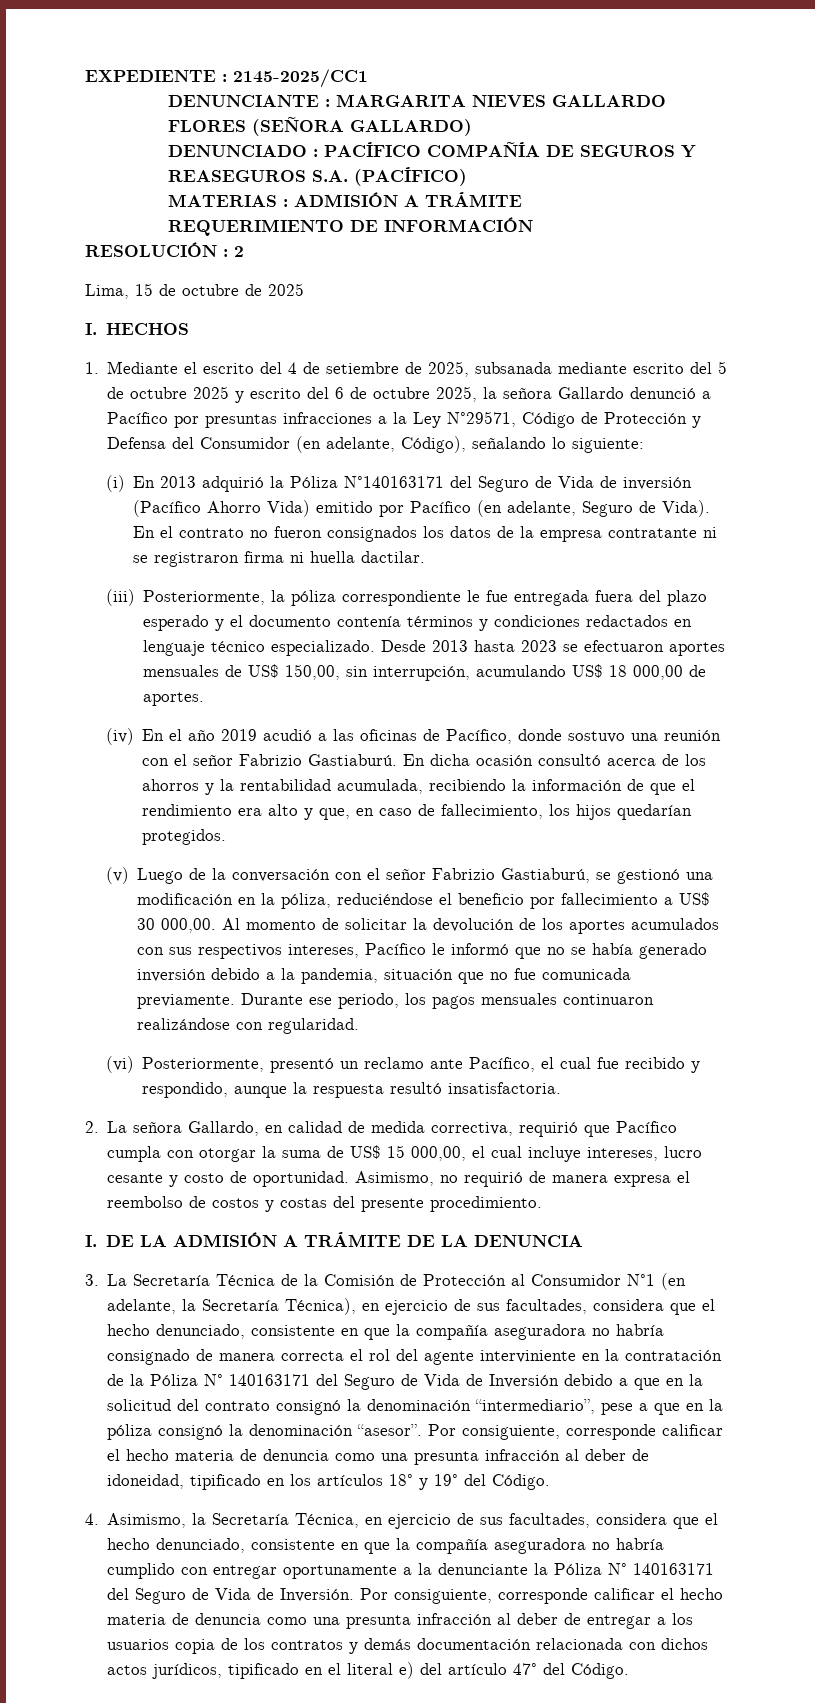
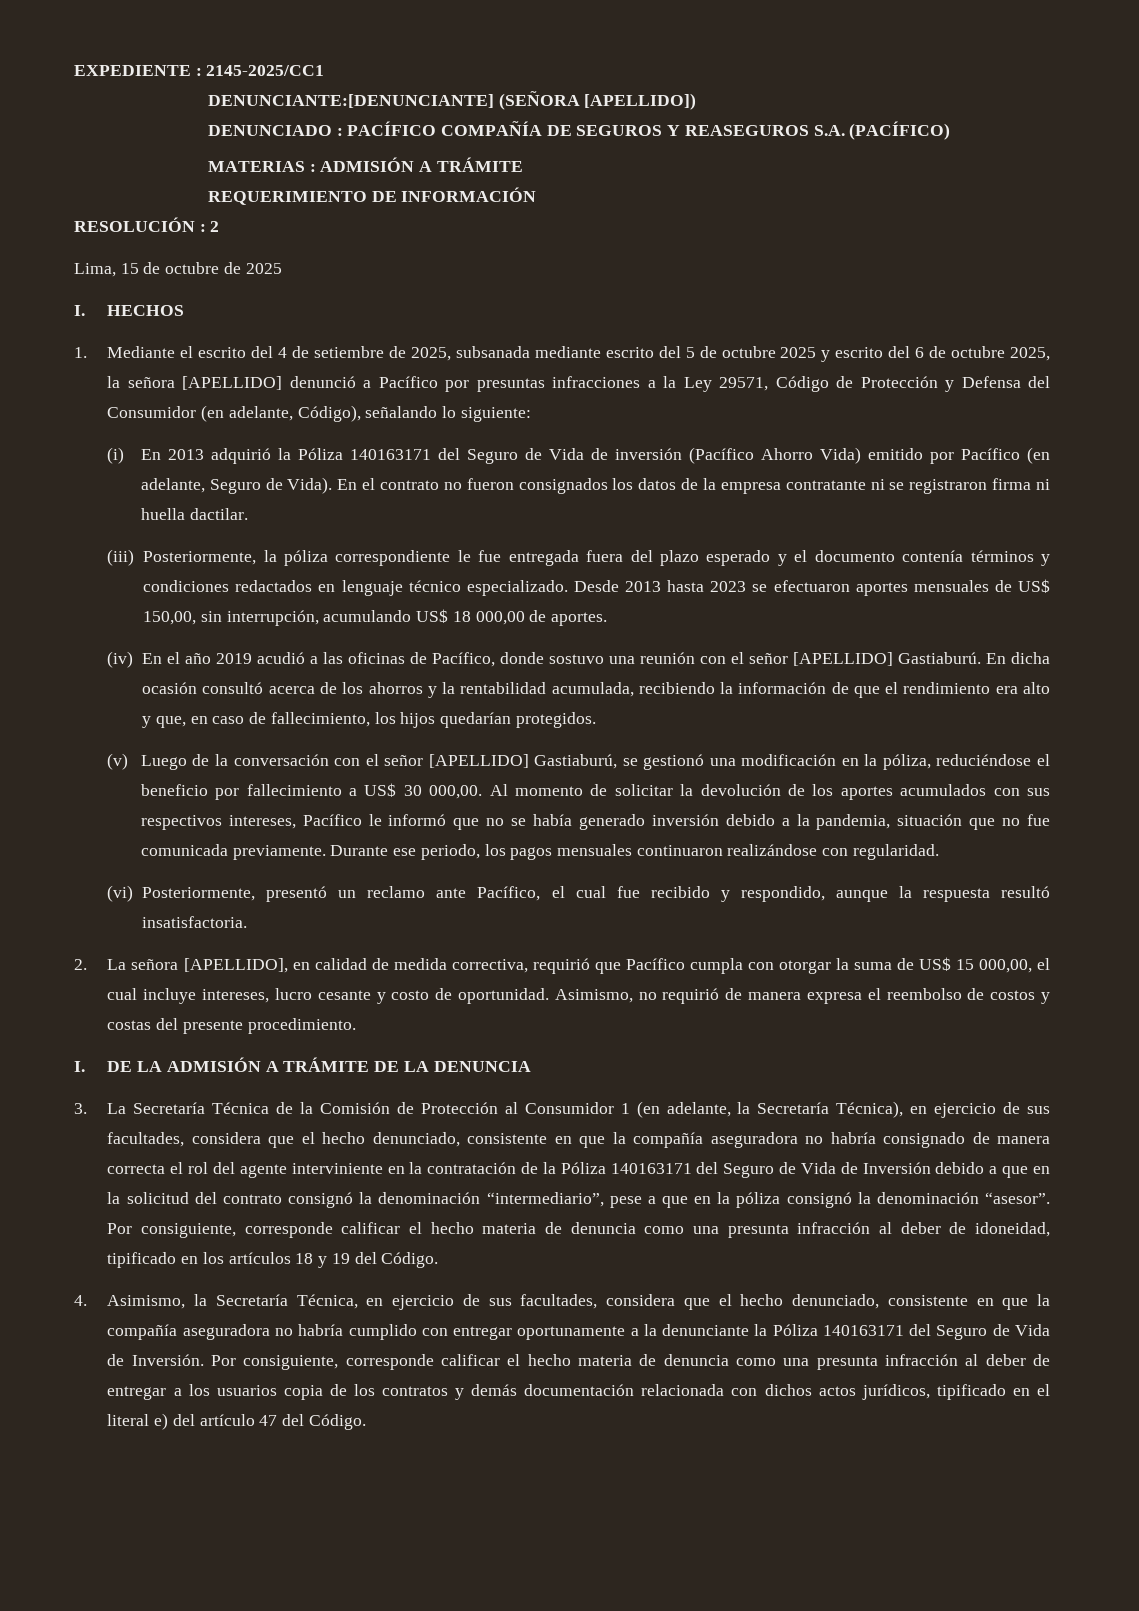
- DENUNCIANTE : MARGARITA NIEVES GALLARDO FLORES (SEÑORA GALLARDO)
+ DENUNCIANTE:[DENUNCIANTE] (SEÑORA [APELLIDO])
- 1. Mediante el escrito del 4 de setiembre de 2025, subsanada mediante escrito del 5 de octubre 2025 y escrito del 6 de octubre 2025, la señora Gallardo denunció a Pacífico por presuntas infracciones a la Ley N°29571, Código de Protección y Defensa del Consumidor (en adelante, Código), señalando lo siguiente:
+ 1. Mediante el escrito del 4 de setiembre de 2025, subsanada mediante escrito del 5 de octubre 2025 y escrito del 6 de octubre 2025, la señora [APELLIDO] denunció a Pacífico por presuntas infracciones a la Ley 29571, Código de Protección y Defensa del Consumidor (en adelante, Código), señalando lo siguiente:
- (i) En 2013 adquirió la Póliza N°140163171 del Seguro de Vida de inversión (Pacífico Ahorro Vida) emitido por Pacífico (en adelante, Seguro de Vida).
+ (i) En 2013 adquirió la Póliza 140163171 del Seguro de Vida de inversión (Pacífico Ahorro Vida) emitido por Pacífico (en adelante, Seguro de Vida).
- (iv) En el año 2019 acudió a las oficinas de Pacífico, donde sostuvo una reunión con el señor Fabrizio Gastiaburú.
+ (iv) En el año 2019 acudió a las oficinas de Pacífico, donde sostuvo una reunión con el señor [APELLIDO] Gastiaburú.
- (v) Luego de la conversación con el señor Fabrizio Gastiaburú, se gestionó una modificación en la póliza, reduciéndose el beneficio por fallecimiento a US$ 30 000,00.
+ (v) Luego de la conversación con el señor [APELLIDO] Gastiaburú, se gestionó una modificación en la póliza, reduciéndose el beneficio por fallecimiento a US$ 30 000,00.
- 2. La señora Gallardo, en calidad de medida correctiva, requirió que Pacífico cumpla con otorgar la suma de US$ 15 000,00, el cual incluye intereses, lucro cesante y costo de oportunidad.
+ 2. La señora [APELLIDO], en calidad de medida correctiva, requirió que Pacífico cumpla con otorgar la suma de US$ 15 000,00, el cual incluye intereses, lucro cesante y costo de oportunidad.
- 3. La Secretaría Técnica de la Comisión de Protección al Consumidor N°1 (en adelante, la Secretaría Técnica), en ejercicio de sus facultades, considera que el hecho denunciado, consistente en que la compañía aseguradora no habría consignado de manera correcta el rol del agente interviniente en la contratación de la Póliza N° 140163171 del Seguro de Vida de Inversión debido a que en la solicitud del contrato consignó la denominación “intermediario”, pese a que en la póliza consignó la denominación “asesor”.
+ 3. La Secretaría Técnica de la Comisión de Protección al Consumidor 1 (en adelante, la Secretaría Técnica), en ejercicio de sus facultades, considera que el hecho denunciado, consistente en que la compañía aseguradora no habría consignado de manera correcta el rol del agente interviniente en la contratación de la Póliza 140163171 del Seguro de Vida de Inversión debido a que en la solicitud del contrato consignó la denominación “intermediario”, pese a que en la póliza consignó la denominación “asesor”.
- Por consiguiente, corresponde calificar el hecho materia de denuncia como una presunta infracción al deber de idoneidad, tipificado en los artículos 18° y 19° del Código.
+ Por consiguiente, corresponde calificar el hecho materia de denuncia como una presunta infracción al deber de idoneidad, tipificado en los artículos 18 y 19 del Código.
- 4. Asimismo, la Secretaría Técnica, en ejercicio de sus facultades, considera que el hecho denunciado, consistente en que la compañía aseguradora no habría cumplido con entregar oportunamente a la denunciante la Póliza N° 140163171 del Seguro de Vida de Inversión.
+ 4. Asimismo, la Secretaría Técnica, en ejercicio de sus facultades, considera que el hecho denunciado, consistente en que la compañía aseguradora no habría cumplido con entregar oportunamente a la denunciante la Póliza 140163171 del Seguro de Vida de Inversión.
- Por consiguiente, corresponde calificar el hecho materia de denuncia como una presunta infracción al deber de entregar a los usuarios copia de los contratos y demás documentación relacionada con dichos actos jurídicos, tipificado en el literal e) del artículo 47° del Código.
+ Por consiguiente, corresponde calificar el hecho materia de denuncia como una presunta infracción al deber de entregar a los usuarios copia de los contratos y demás documentación relacionada con dichos actos jurídicos, tipificado en el literal e) del artículo 47 del Código.

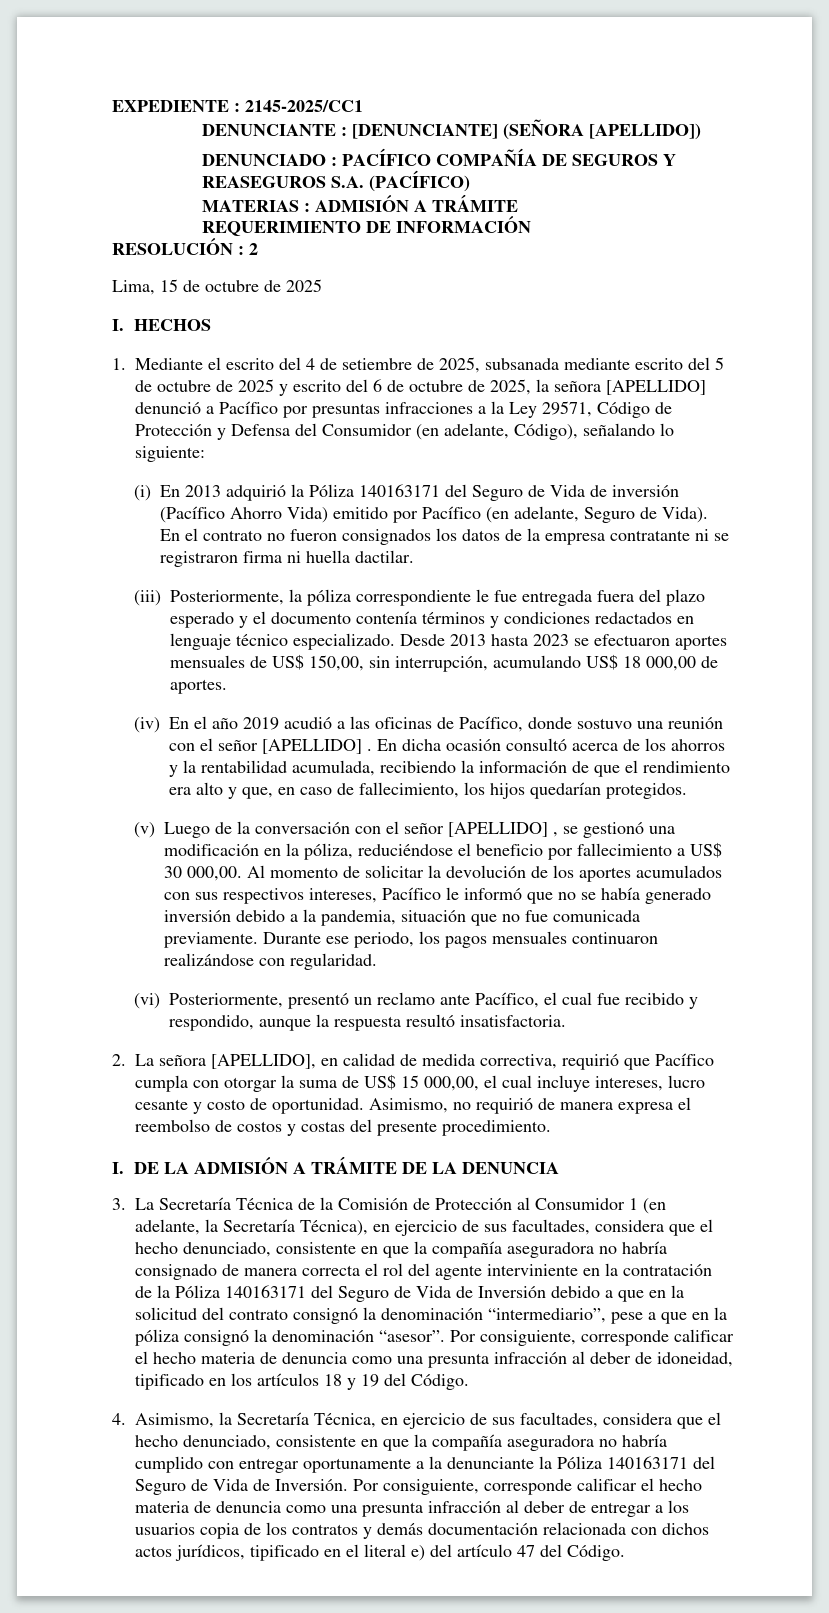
- DENUNCIANTE:[DENUNCIANTE] (SEÑORA [APELLIDO])
+ DENUNCIANTE : [DENUNCIANTE] (SEÑORA [APELLIDO])
- 1. Mediante el escrito del 4 de setiembre de 2025, subsanada mediante escrito del 5 de octubre 2025 y escrito del 6 de octubre 2025, la señora [APELLIDO] denunció a Pacífico por presuntas infracciones a la Ley 29571, Código de Protección y Defensa del Consumidor (en adelante, Código), señalando lo siguiente:
+ 1. Mediante el escrito del 4 de setiembre de 2025, subsanada mediante escrito del 5 de octubre de 2025 y escrito del 6 de octubre de 2025, la señora [APELLIDO] denunció a Pacífico por presuntas infracciones a la Ley 29571, Código de Protección y Defensa del Consumidor (en adelante, Código), señalando lo siguiente:
- (iv) En el año 2019 acudió a las oficinas de Pacífico, donde sostuvo una reunión con el señor [APELLIDO] Gastiaburú.
+ (iv) En el año 2019 acudió a las oficinas de Pacífico, donde sostuvo una reunión con el señor [APELLIDO] .
- (v) Luego de la conversación con el señor [APELLIDO] Gastiaburú, se gestionó una modificación en la póliza, reduciéndose el beneficio por fallecimiento a US$ 30 000,00.
+ (v) Luego de la conversación con el señor [APELLIDO] , se gestionó una modificación en la póliza, reduciéndose el beneficio por fallecimiento a US$ 30 000,00.

